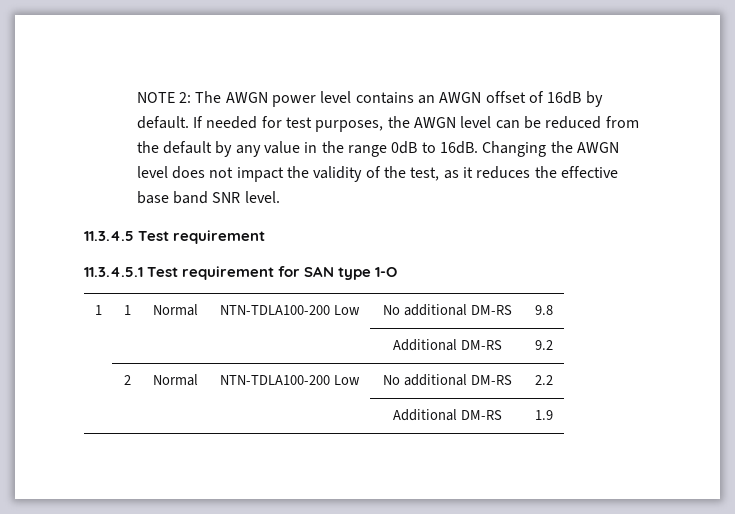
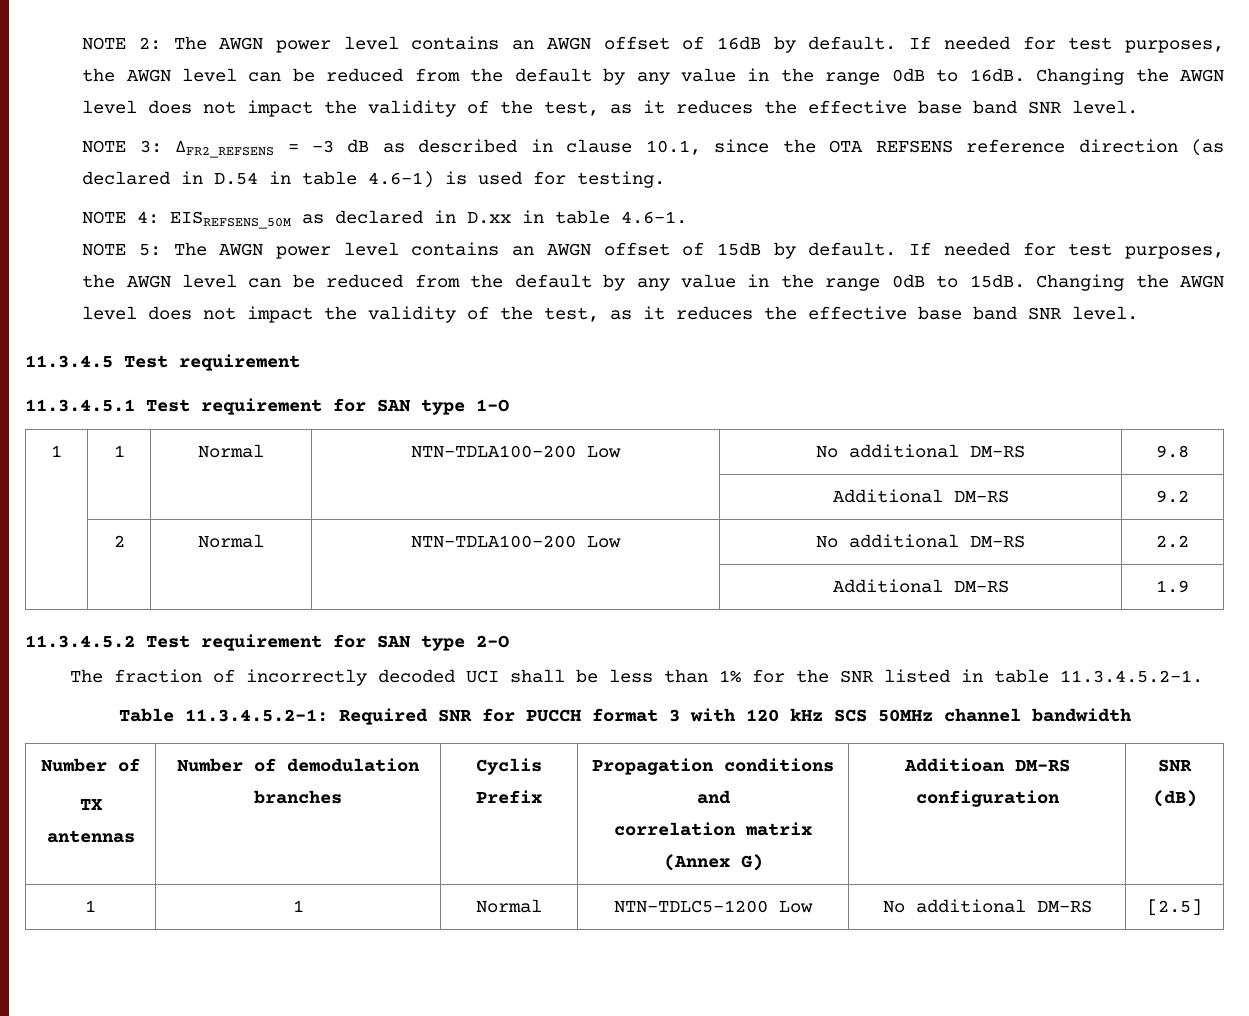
+ NOTE 3: ΔFR2_REFSENS = -3 dB as described in clause 10.1, since the OTA REFSENS reference direction (as declared in D.54 in table 4.6-1) is used for testing.
+ NOTE 4: EISREFSENS_50M as declared in D.xx in table 4.6-1.
+ NOTE 5: The AWGN power level contains an AWGN offset of 15dB by default. If needed for test purposes, the AWGN level can be reduced from the default by any value in the range 0dB to 15dB. Changing the AWGN level does not impact the validity of the test, as it reduces the effective base band SNR level.
+ 11.3.4.5.2 Test requirement for SAN type 2-O
+ The fraction of incorrectly decoded UCI shall be less than 1% for the SNR listed in table 11.3.4.5.2-1.
+ Table 11.3.4.5.2-1: Required SNR for PUCCH format 3 with 120 kHz SCS 50MHz channel bandwidth
+ Number of
+ TX antennas | Number of demodulation branches | Cyclis Prefix | Propagation conditions and
+ correlation matrix (Annex G) | Additioan DM-RS configuration | SNR (dB)
+ 1 | 1 | Normal | NTN-TDLC5-1200 Low | No additional DM-RS | [2.5]

